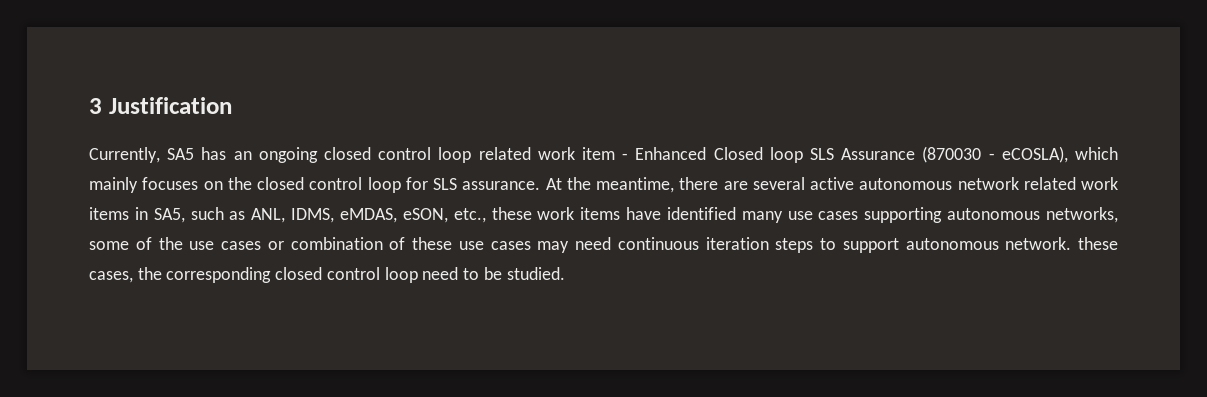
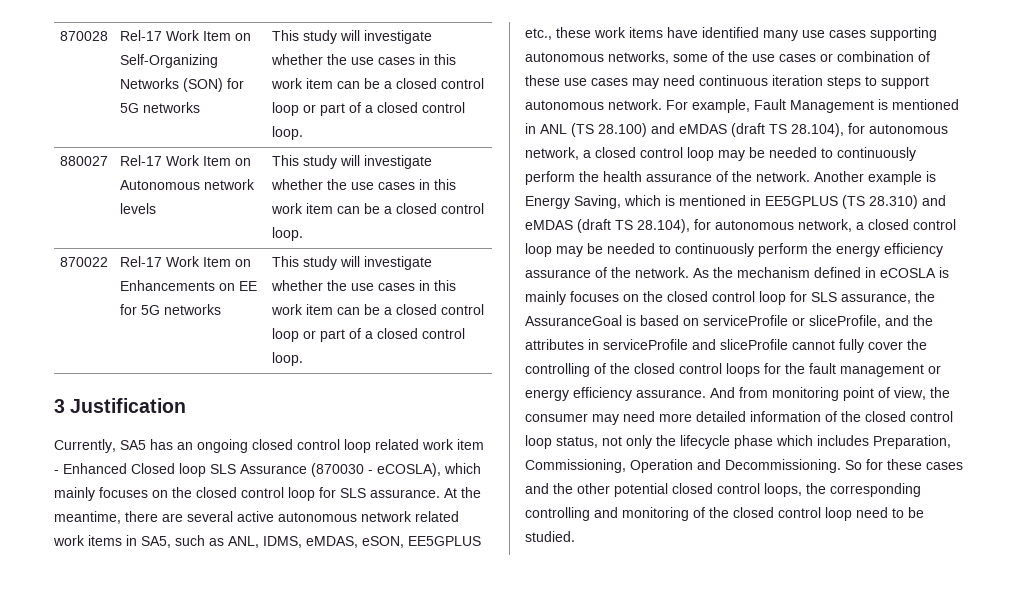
+ 870028 | Rel-17 Work Item on Self-Organizing Networks (SON) for 5G networks | This study will investigate whether the use cases in this work item can be a closed control loop or part of a closed control loop.
+ 880027 | Rel-17 Work Item on Autonomous network levels | This study will investigate whether the use cases in this work item can be a closed control loop.
+ 870022 | Rel-17 Work Item on Enhancements on EE for 5G networks | This study will investigate whether the use cases in this work item can be a closed control loop or part of a closed control loop.
- At the meantime, there are several active autonomous network related work items in SA5, such as ANL, IDMS, eMDAS, eSON, etc., these work items have identified many use cases supporting autonomous networks, some of the use cases or combination of these use cases may need continuous iteration steps to support autonomous network. these cases, the corresponding closed control loop need to be studied.
+ At the meantime, there are several active autonomous network related work items in SA5, such as ANL, IDMS, eMDAS, eSON, EE5GPLUS etc., these work items have identified many use cases supporting autonomous networks, some of the use cases or combination of these use cases may need continuous iteration steps to support autonomous network. For example, Fault Management is mentioned in ANL (TS 28.100) and eMDAS (draft TS 28.104), for autonomous network, a closed control loop may be needed to continuously perform the health assurance of the network. Another example is Energy Saving, which is mentioned in EE5GPLUS (TS 28.310) and eMDAS (draft TS 28.104), for autonomous network, a closed control loop may be needed to continuously perform the energy efficiency assurance of the network. As the mechanism defined in eCOSLA is mainly focuses on the closed control loop for SLS assurance, the AssuranceGoal is based on serviceProfile or sliceProfile, and the attributes in serviceProfile and sliceProfile cannot fully cover the controlling of the closed control loops for the fault management or energy efficiency assurance. And from monitoring point of view, the consumer may need more detailed information of the closed control loop status, not only the lifecycle phase which includes Preparation, Commissioning, Operation and Decommissioning. So for these cases and the other potential closed control loops, the corresponding controlling and monitoring of the closed control loop need to be studied.

